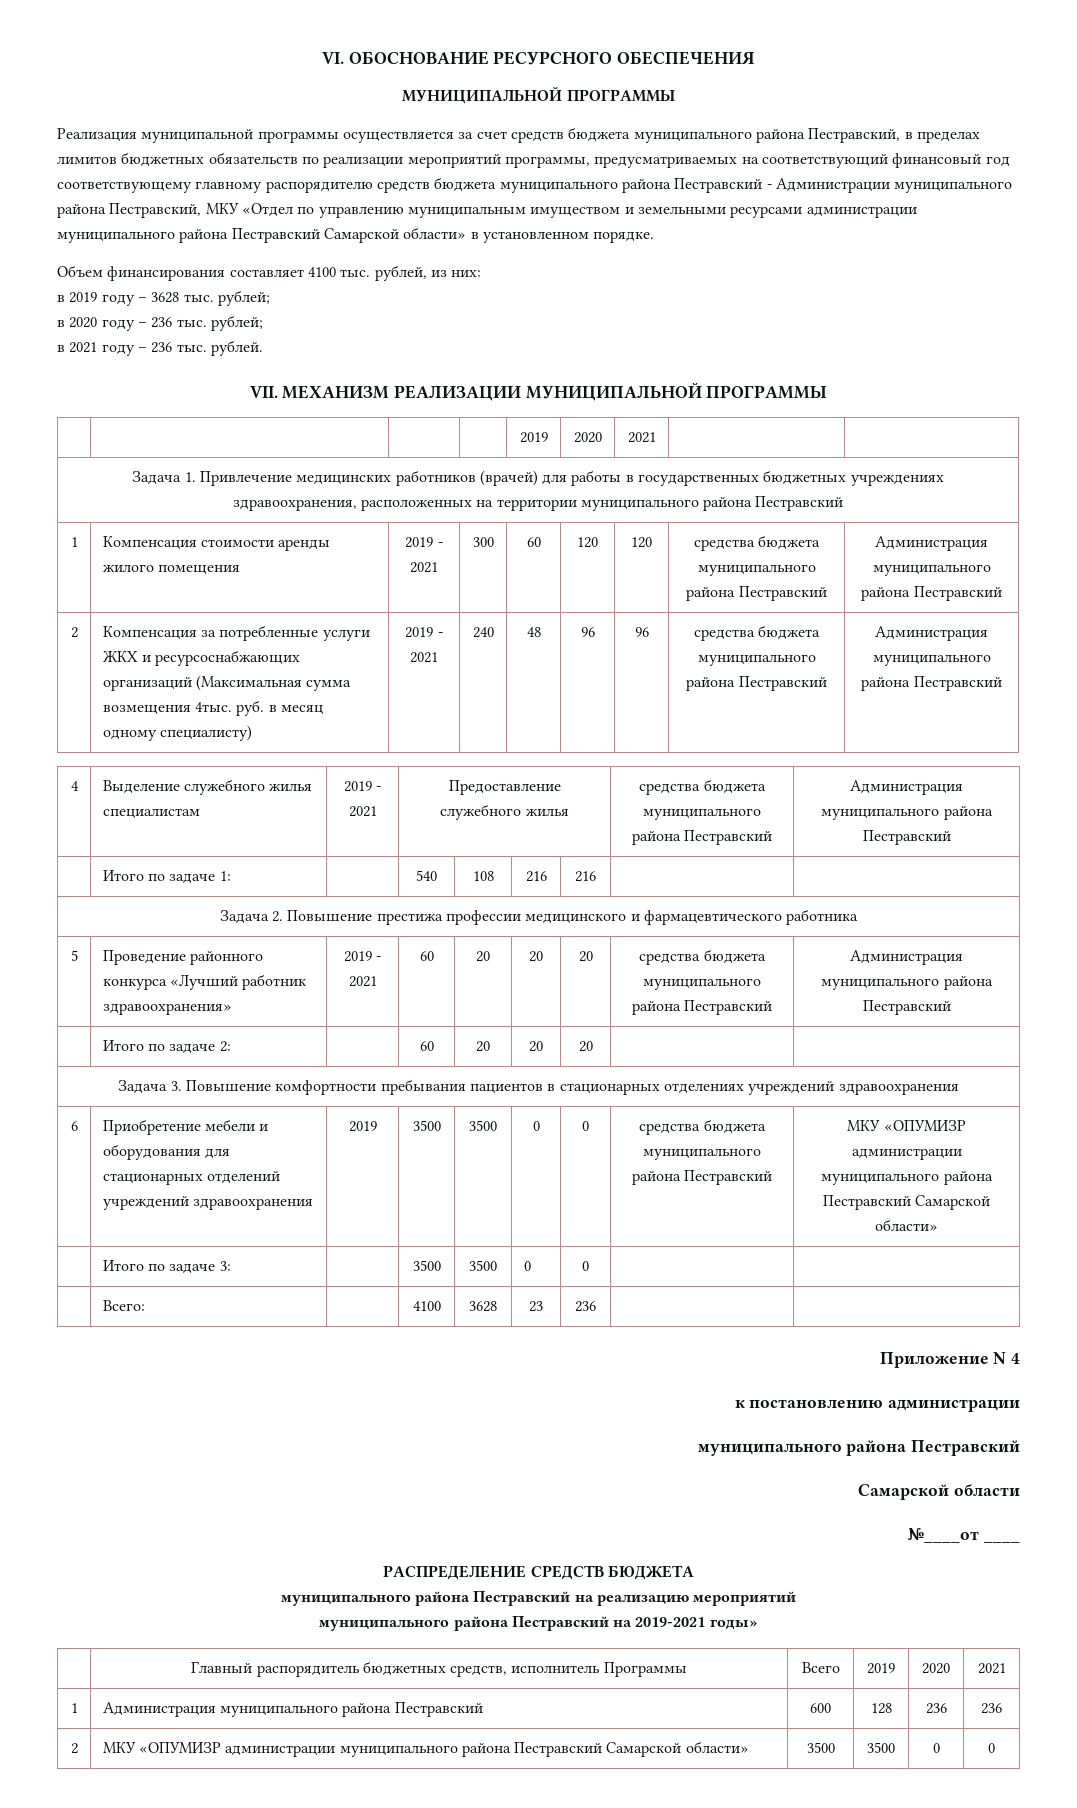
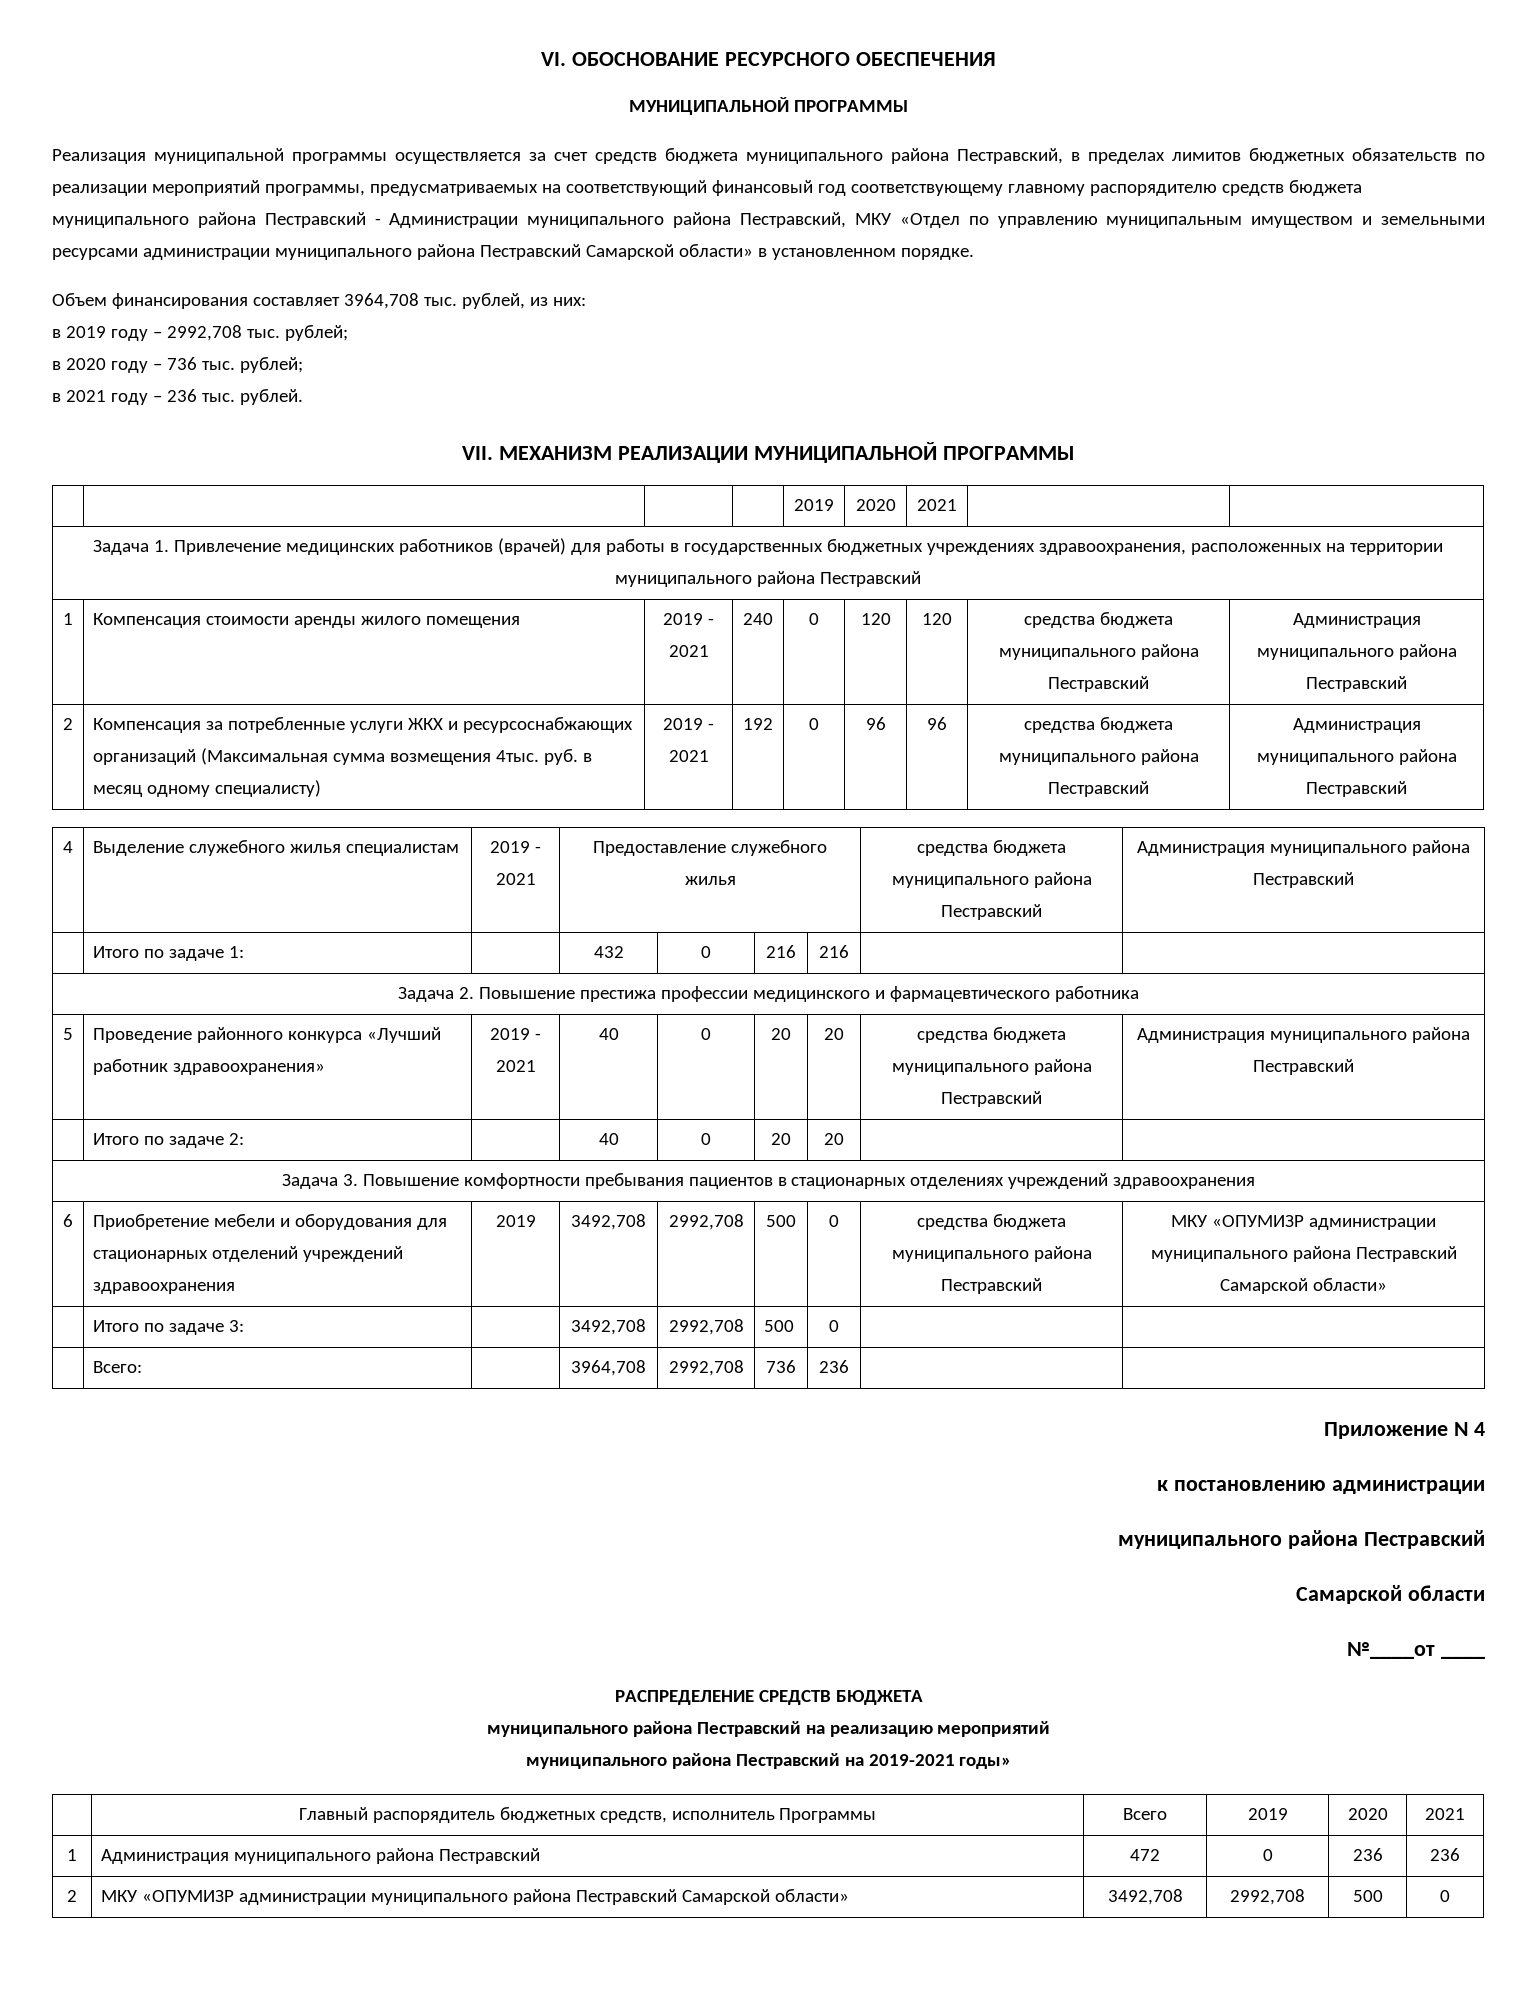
- Объем финансирования составляет 4100 тыс. рублей, из них:
+ Объем финансирования составляет 3964,708 тыс. рублей, из них:
- в 2019 году – 3628 тыс. рублей;
+ в 2019 году – 2992,708 тыс. рублей;
- в 2020 году – 236 тыс. рублей;
+ в 2020 году – 736 тыс. рублей;
- 1 | Компенсация стоимости аренды жилого помещения | 2019 - 2021 | 300 | 60 | 120 | 120 | средства бюджета муниципального района Пестравский | Администрация муниципального района Пестравский
+ 1 | Компенсация стоимости аренды жилого помещения | 2019 - 2021 | 240 | 0 | 120 | 120 | средства бюджета муниципального района Пестравский | Администрация муниципального района Пестравский
- 2 | Компенсация за потребленные услуги ЖКХ и ресурсоснабжающих организаций (Максимальная сумма возмещения 4тыс. руб. в месяц одному специалисту) | 2019 - 2021 | 240 | 48 | 96 | 96 | средства бюджета муниципального района Пестравский | Администрация муниципального района Пестравский
+ 2 | Компенсация за потребленные услуги ЖКХ и ресурсоснабжающих организаций (Максимальная сумма возмещения 4тыс. руб. в месяц одному специалисту) | 2019 - 2021 | 192 | 0 | 96 | 96 | средства бюджета муниципального района Пестравский | Администрация муниципального района Пестравский
- | Итого по задаче 1: | | 540 | 108 | 216 | 216 | |
+ | Итого по задаче 1: | | 432 | 0 | 216 | 216 | |
- 5 | Проведение районного конкурса «Лучший работник здравоохранения» | 2019 - 2021 | 60 | 20 | 20 | 20 | средства бюджета муниципального района Пестравский | Администрация муниципального района Пестравский
+ 5 | Проведение районного конкурса «Лучший работник здравоохранения» | 2019 - 2021 | 40 | 0 | 20 | 20 | средства бюджета муниципального района Пестравский | Администрация муниципального района Пестравский
- | Итого по задаче 2: | | 60 | 20 | 20 | 20 | |
+ | Итого по задаче 2: | | 40 | 0 | 20 | 20 | |
- 6 | Приобретение мебели и оборудования для стационарных отделений учреждений здравоохранения | 2019 | 3500 | 3500 | 0 | 0 | средства бюджета муниципального района Пестравский | МКУ «ОПУМИЗР администрации муниципального района Пестравский Самарской области»
+ 6 | Приобретение мебели и оборудования для стационарных отделений учреждений здравоохранения | 2019 | 3492,708 | 2992,708 | 500 | 0 | средства бюджета муниципального района Пестравский | МКУ «ОПУМИЗР администрации муниципального района Пестравский Самарской области»
- | Итого по задаче 3: | | 3500 | 3500 | 0 | 0 | |
+ | Итого по задаче 3: | | 3492,708 | 2992,708 | 500 | 0 | |
- | Всего: | | 4100 | 3628 | 23 | 236 | |
+ | Всего: | | 3964,708 | 2992,708 | 736 | 236 | |
- 1 | Администрация муниципального района Пестравский | 600 | 128 | 236 | 236
+ 1 | Администрация муниципального района Пестравский | 472 | 0 | 236 | 236
- 2 | МКУ «ОПУМИЗР администрации муниципального района Пестравский Самарской области» | 3500 | 3500 | 0 | 0
+ 2 | МКУ «ОПУМИЗР администрации муниципального района Пестравский Самарской области» | 3492,708 | 2992,708 | 500 | 0

